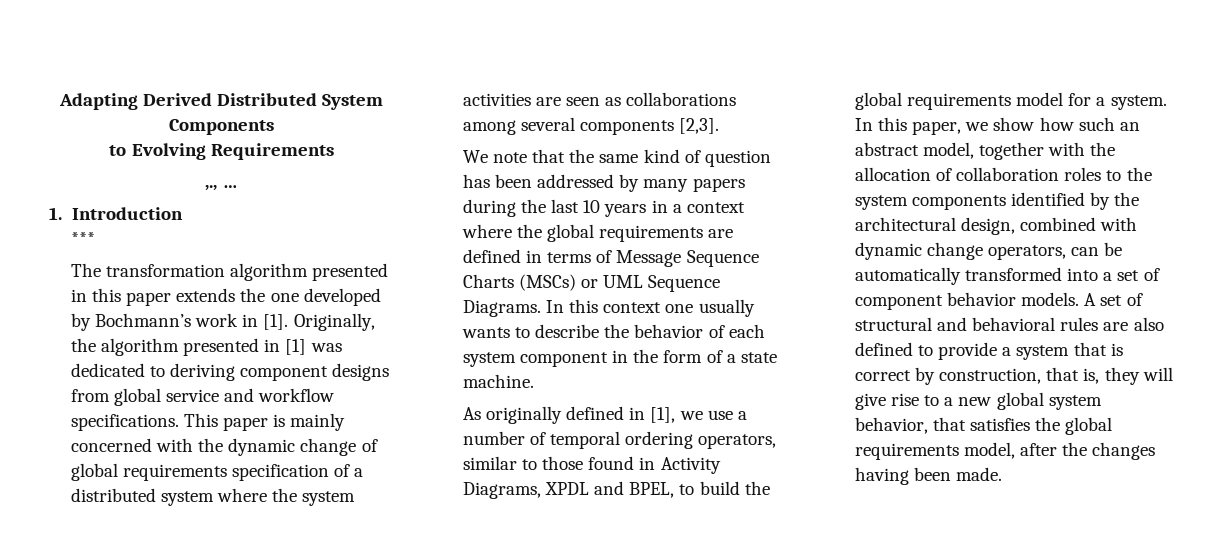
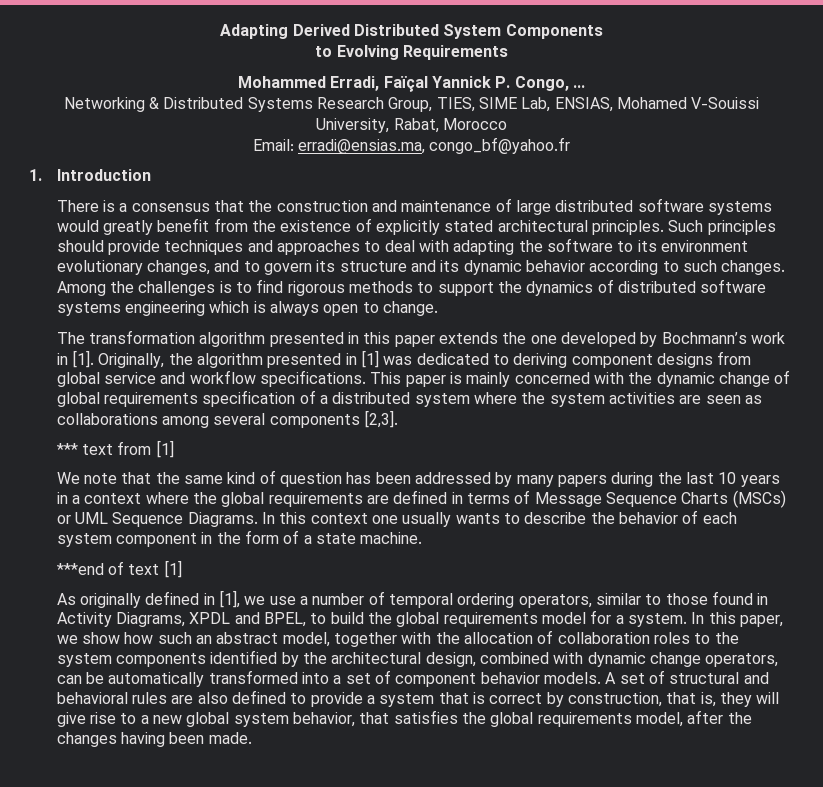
- ,., …
+ Mohammed Erradi, Faïçal Yannick P. Congo, …
+ Networking & Distributed Systems Research Group, TIES, SIME Lab, ENSIAS, Mohamed V-Souissi University, Rabat, Morocco
+ Email: erradi@ensias.ma, congo_bf@yahoo.fr
  1. Introduction
- ***
+ There is a consensus that the construction and maintenance of large distributed software systems would greatly benefit from the existence of explicitly stated architectural principles. Such principles should provide techniques and approaches to deal with adapting the software to its environment evolutionary changes, and to govern its structure and its dynamic behavior according to such changes. Among the challenges is to find rigorous methods to support the dynamics of distributed software systems engineering which is always open to change.
+ *** text from [1]
+ ***end of text [1]

